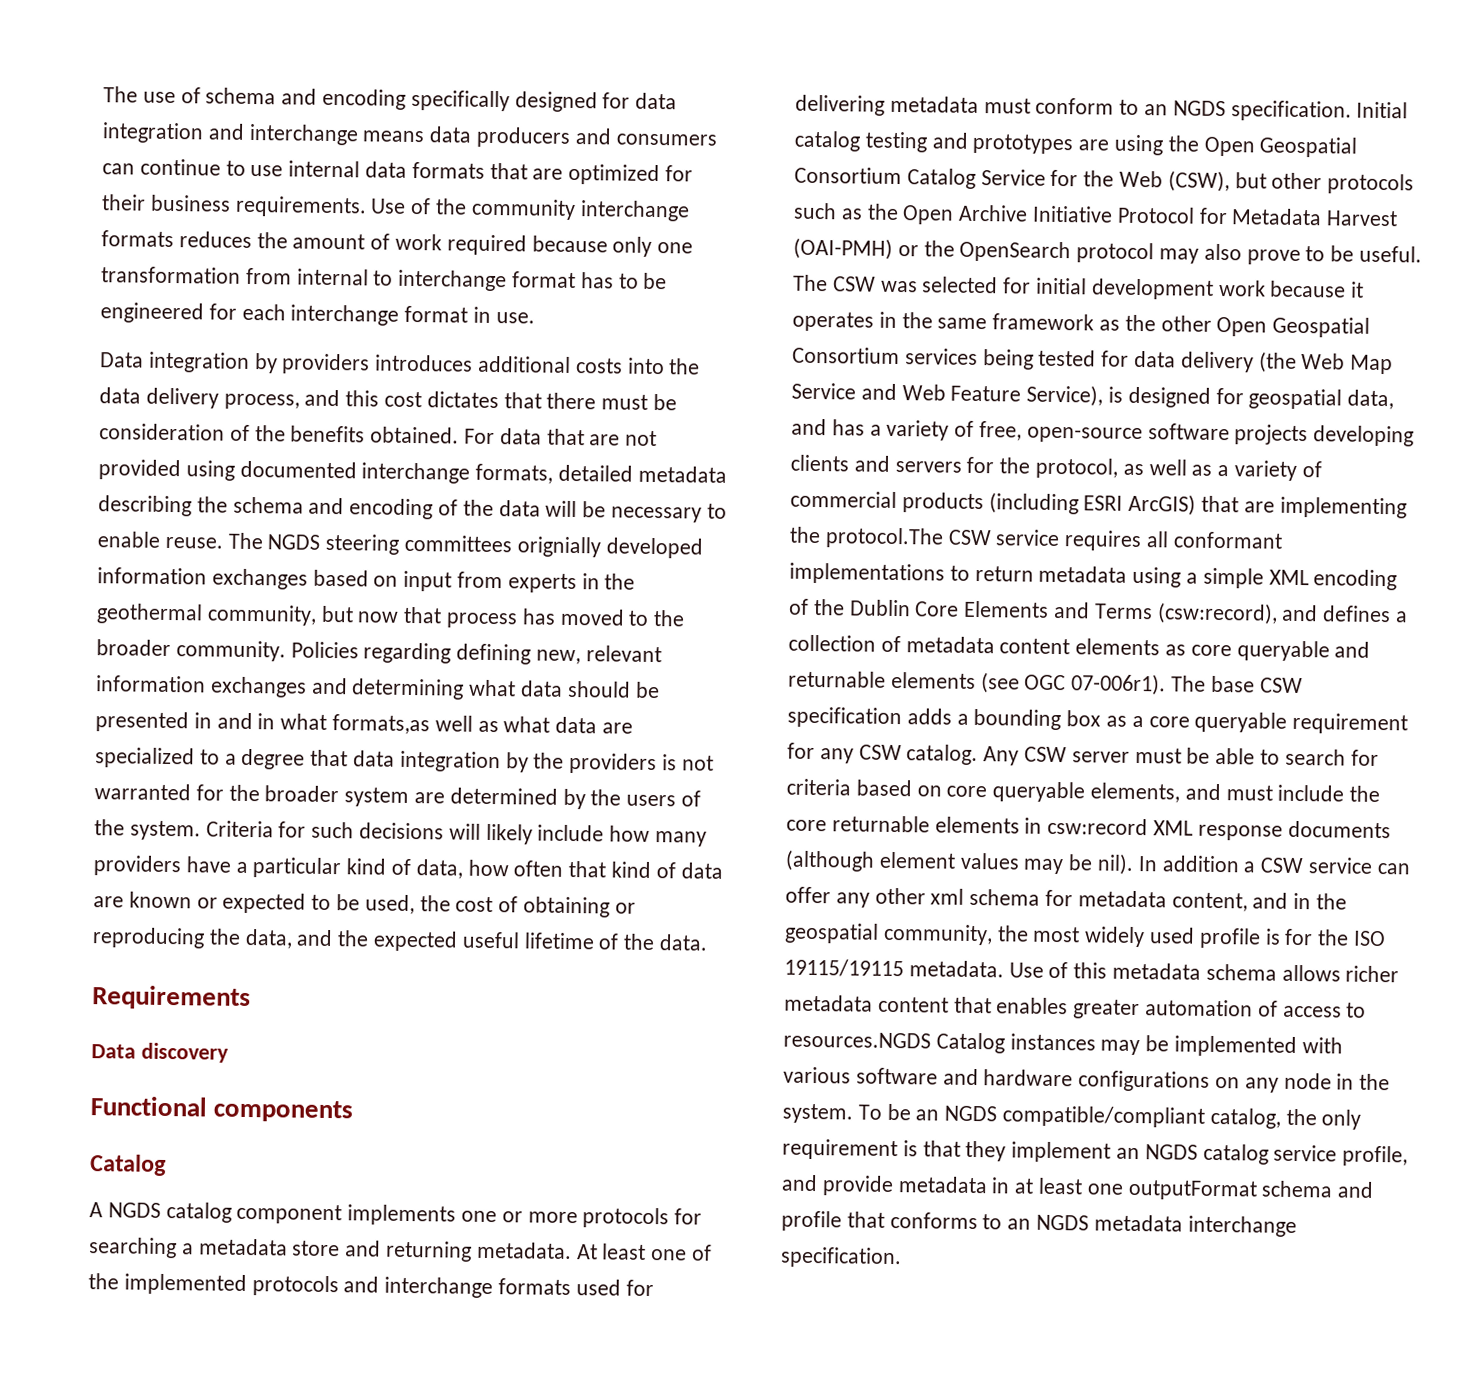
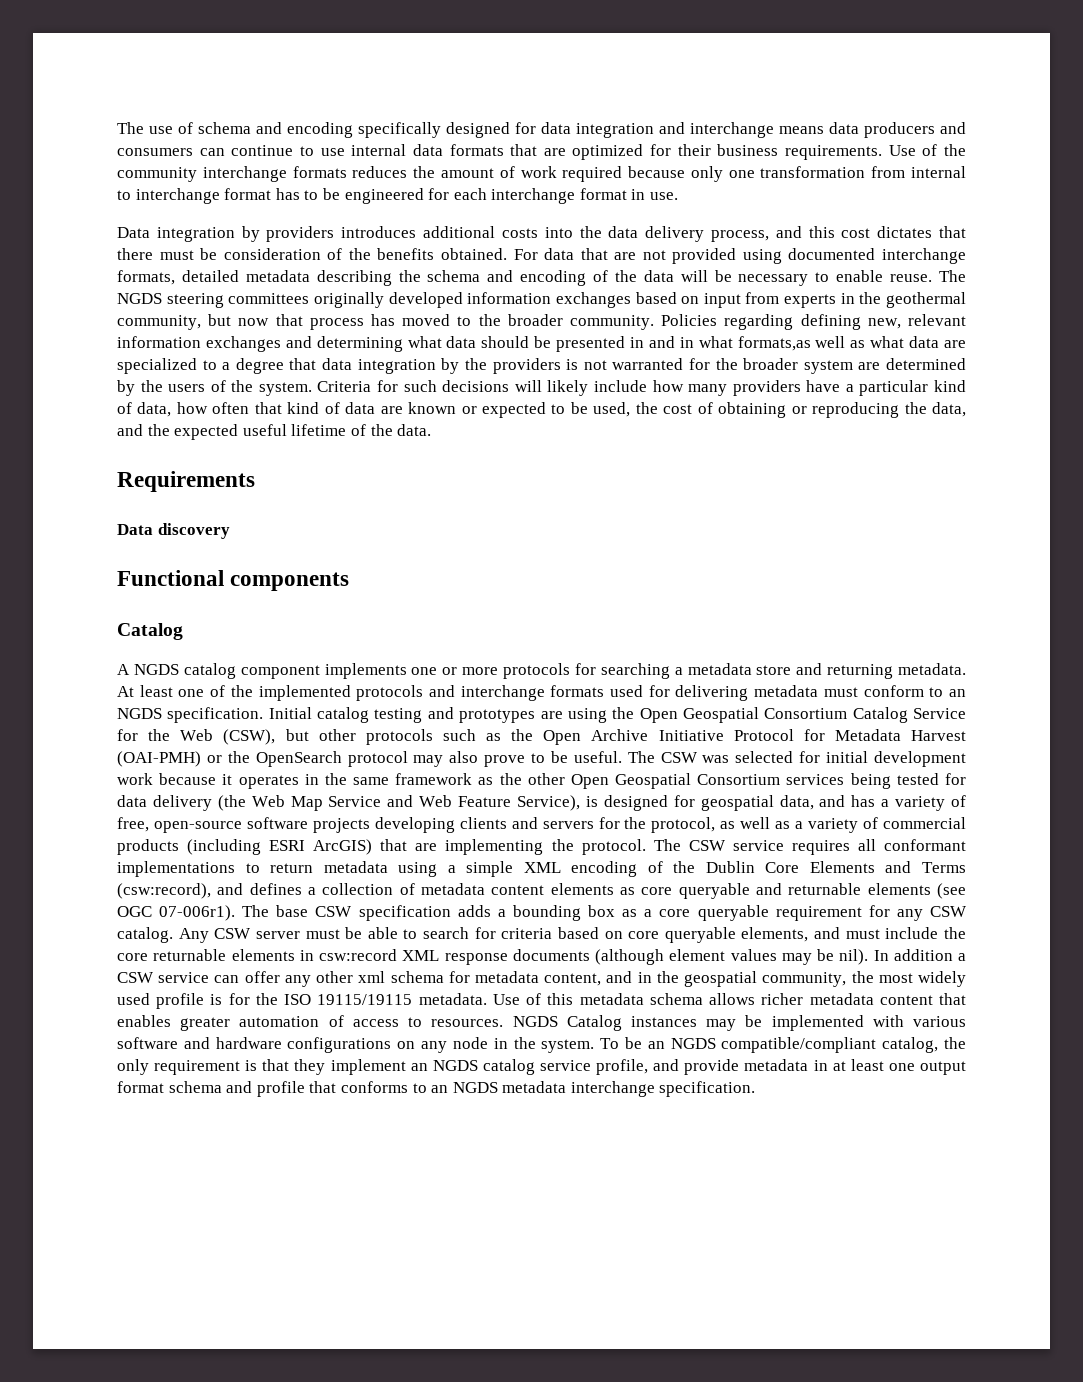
- The NGDS steering committees orignially developed information exchanges based on input from experts in the geothermal community, but now that process has moved to the broader community.
+ The NGDS steering committees originally developed information exchanges based on input from experts in the geothermal community, but now that process has moved to the broader community.
- The CSW was selected for initial development work because it operates in the same framework as the other Open Geospatial Consortium services being tested for data delivery (the Web Map Service and Web Feature Service), is designed for geospatial data, and has a variety of free, open-source software projects developing clients and servers for the protocol, as well as a variety of commercial products (including ESRI ArcGIS) that are implementing the protocol.The CSW service requires all conformant implementations to return metadata using a simple XML encoding of the Dublin Core Elements and Terms (csw:record), and defines a collection of metadata content elements as core queryable and returnable elements (see OGC 07-006r1).
+ The CSW was selected for initial development work because it operates in the same framework as the other Open Geospatial Consortium services being tested for data delivery (the Web Map Service and Web Feature Service), is designed for geospatial data, and has a variety of free, open-source software projects developing clients and servers for the protocol, as well as a variety of commercial products (including ESRI ArcGIS) that are implementing the protocol. The CSW service requires all conformant implementations to return metadata using a simple XML encoding of the Dublin Core Elements and Terms (csw:record), and defines a collection of metadata content elements as core queryable and returnable elements (see OGC 07-006r1).
- Use of this metadata schema allows richer metadata content that enables greater automation of access to resources.NGDS Catalog instances may be implemented with various software and hardware configurations on any node in the system.
+ Use of this metadata schema allows richer metadata content that enables greater automation of access to resources. NGDS Catalog instances may be implemented with various software and hardware configurations on any node in the system.
- To be an NGDS compatible/compliant catalog, the only requirement is that they implement an NGDS catalog service profile, and provide metadata in at least one outputFormat schema and profile that conforms to an NGDS metadata interchange specification.
+ To be an NGDS compatible/compliant catalog, the only requirement is that they implement an NGDS catalog service profile, and provide metadata in at least one output format schema and profile that conforms to an NGDS metadata interchange specification.

